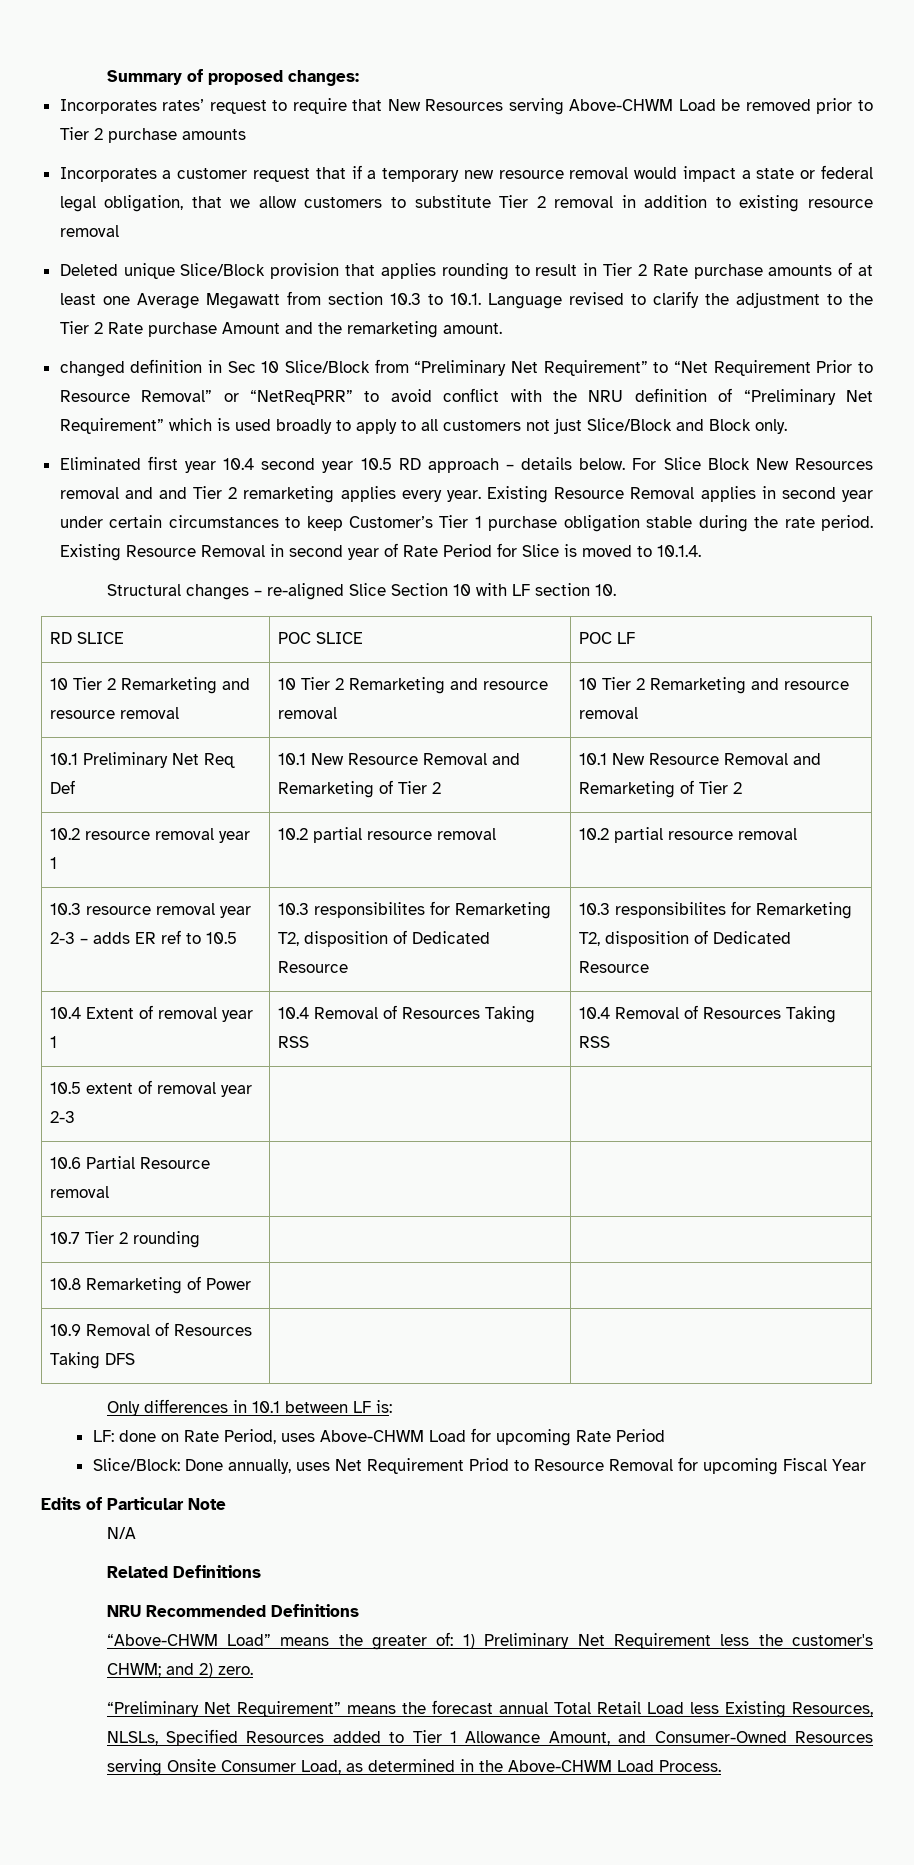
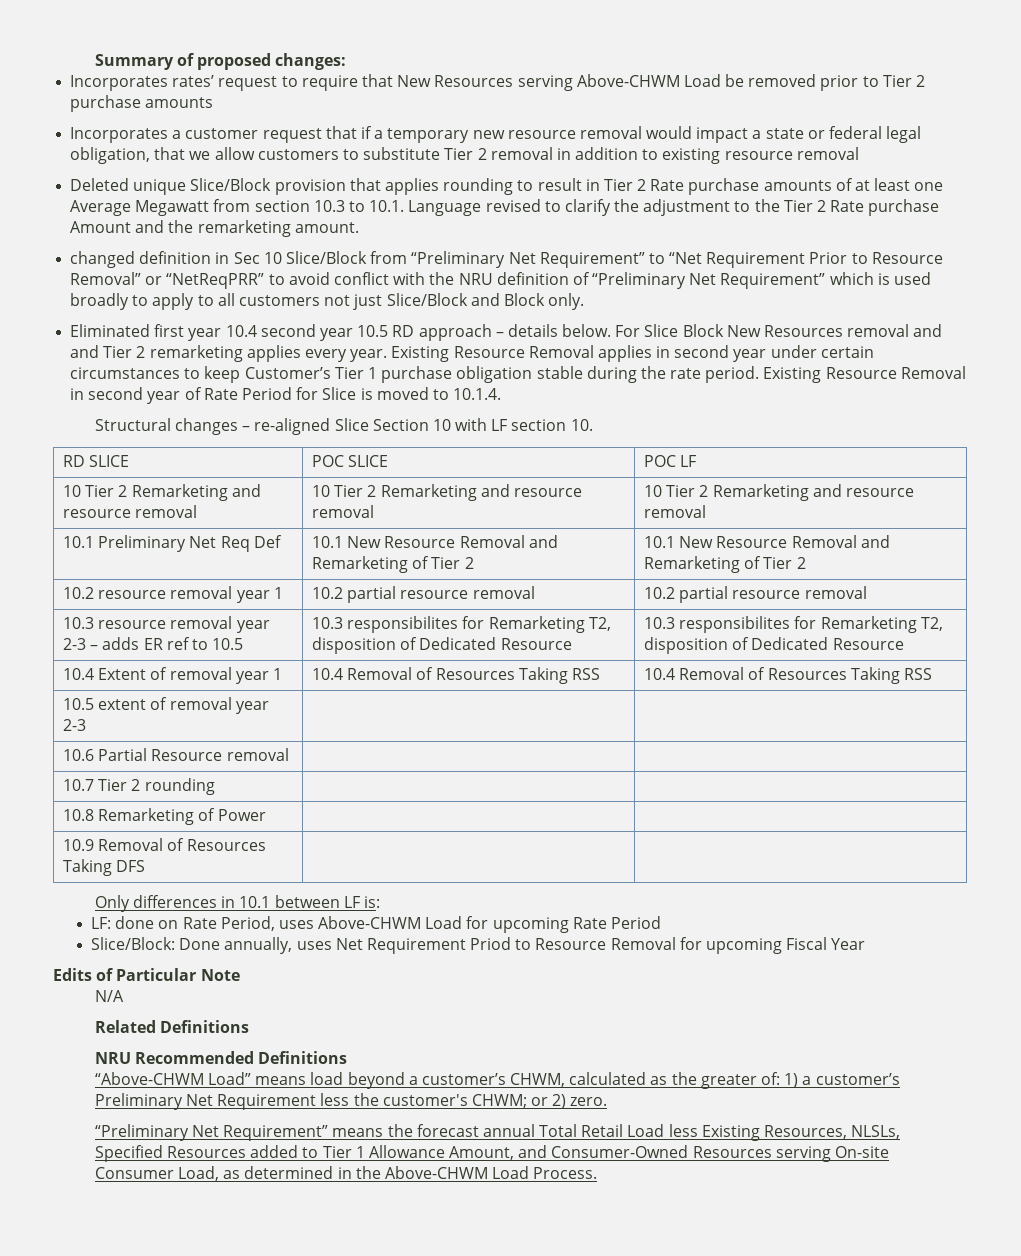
- “Above-CHWM Load” means the greater of: 1) Preliminary Net Requirement less the customer's CHWM; and 2) zero.
+ “Above-CHWM Load” means load beyond a customer’s CHWM, calculated as the greater of: 1) a customer’s Preliminary Net Requirement less the customer's CHWM; or 2) zero.
- “Preliminary Net Requirement” means the forecast annual Total Retail Load less Existing Resources, NLSLs, Specified Resources added to Tier 1 Allowance Amount, and Consumer-Owned Resources serving Onsite Consumer Load, as determined in the Above-CHWM Load Process.
+ “Preliminary Net Requirement” means the forecast annual Total Retail Load less Existing Resources, NLSLs, Specified Resources added to Tier 1 Allowance Amount, and Consumer-Owned Resources serving On-site Consumer Load, as determined in the Above-CHWM Load Process.

